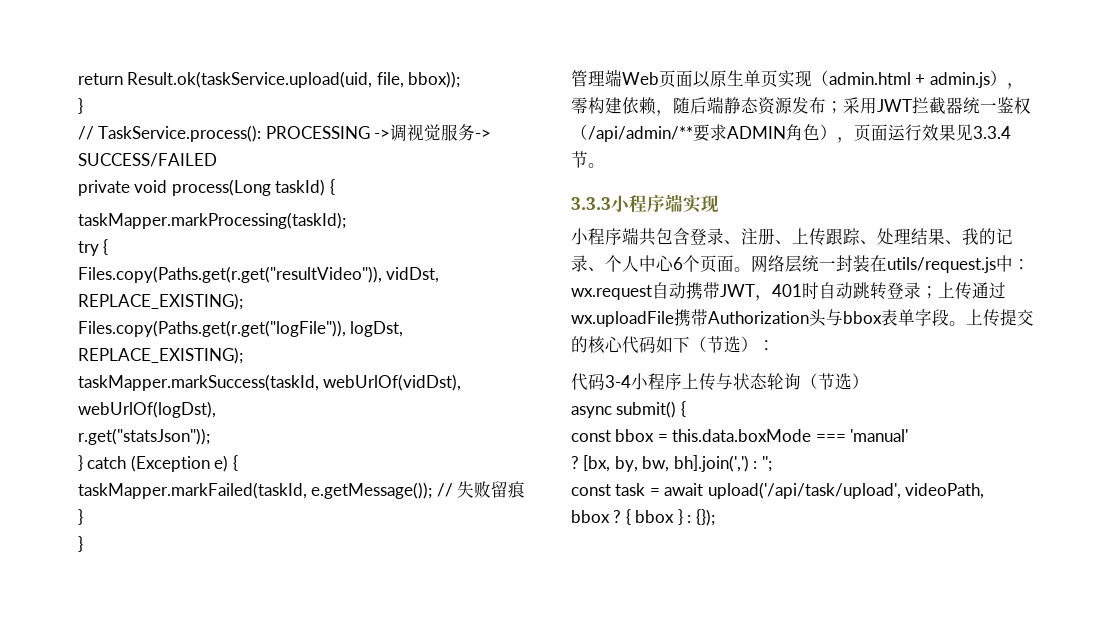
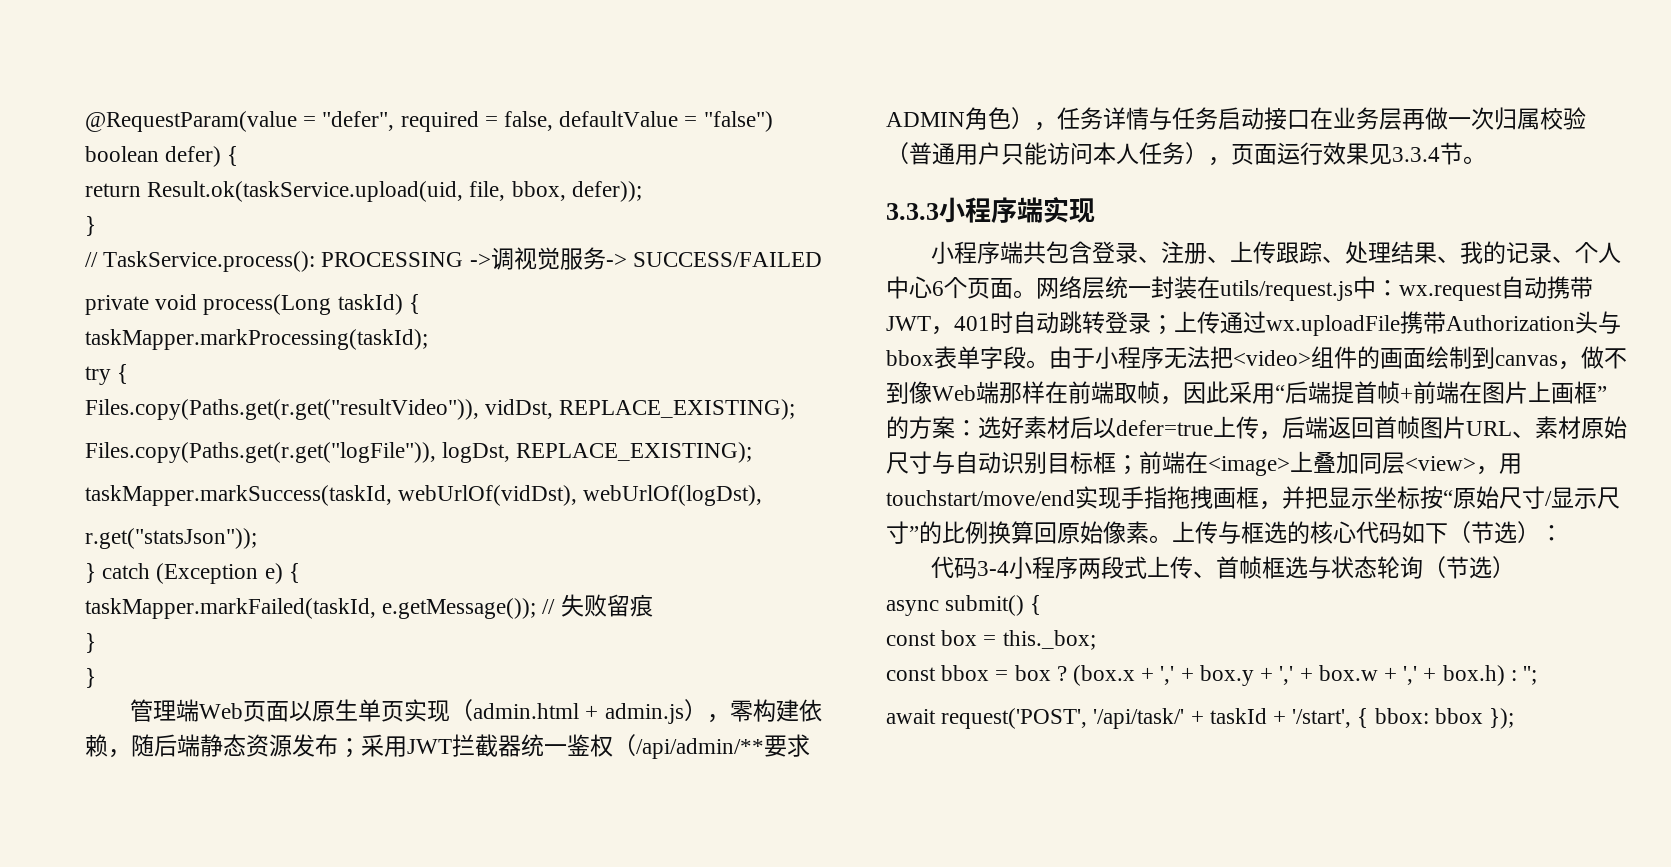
+ @RequestParam(value = "defer", required = false, defaultValue = "false") boolean defer) {
- return Result.ok(taskService.upload(uid, file, bbox));
+ return Result.ok(taskService.upload(uid, file, bbox, defer));
- 管理端Web页面以原生单页实现（admin.html + admin.js），零构建依赖，随后端静态资源发布；采用JWT拦截器统一鉴权（/api/admin/**要求ADMIN角色），页面运行效果见3.3.4节。
+ 管理端Web页面以原生单页实现（admin.html + admin.js），零构建依赖，随后端静态资源发布；采用JWT拦截器统一鉴权（/api/admin/**要求ADMIN角色），任务详情与任务启动接口在业务层再做一次归属校验（普通用户只能访问本人任务），页面运行效果见3.3.4节。
- 上传提交的核心代码如下（节选）：
+ 由于小程序无法把<video>组件的画面绘制到canvas，做不到像Web端那样在前端取帧，因此采用“后端提首帧+前端在图片上画框”的方案：选好素材后以defer=true上传，后端返回首帧图片URL、素材原始尺寸与自动识别目标框；前端在<image>上叠加同层<view>，用touchstart/move/end实现手指拖拽画框，并把显示坐标按“原始尺寸/显示尺寸”的比例换算回原始像素。上传与框选的核心代码如下（节选）：
- 代码3-4小程序上传与状态轮询（节选）
+ 代码3-4小程序两段式上传、首帧框选与状态轮询（节选）
+ const box = this._box;
- const bbox = this.data.boxMode === 'manual'
- ? [bx, by, bw, bh].join(',') : '';
- const task = await upload('/api/task/upload', videoPath,
- bbox ? { bbox } : {});
+ const bbox = box ? (box.x + ',' + box.y + ',' + box.w + ',' + box.h) : '';
+ await request('POST', '/api/task/' + taskId + '/start', { bbox: bbox });

